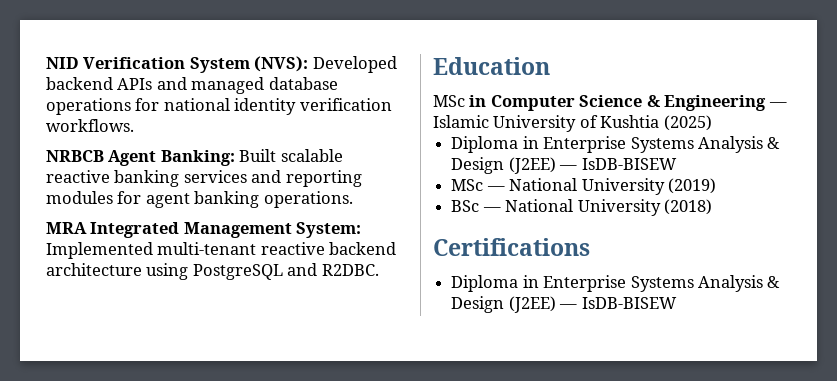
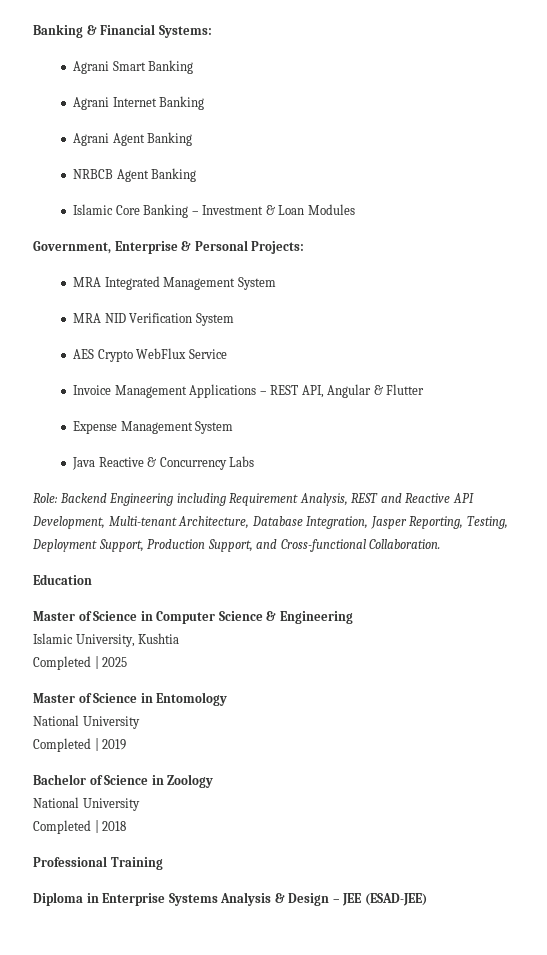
- NID Verification System (NVS): Developed backend APIs and managed database operations for national identity verification workflows.
- NRBCB Agent Banking: Built scalable reactive banking services and reporting modules for agent banking operations.
- MRA Integrated Management System: Implemented multi-tenant reactive backend architecture using PostgreSQL and R2DBC.
+ Banking & Financial Systems:
+ Agrani Smart Banking
+ Agrani Internet Banking
+ Agrani Agent Banking
+ NRBCB Agent Banking
+ Islamic Core Banking – Investment & Loan Modules
+ Government, Enterprise & Personal Projects:
+ MRA Integrated Management System
+ MRA NID Verification System
+ AES Crypto WebFlux Service
+ Invoice Management Applications – REST API, Angular & Flutter
+ Expense Management System
+ Java Reactive & Concurrency Labs
+ Role: Backend Engineering including Requirement Analysis, REST and Reactive API Development, Multi-tenant Architecture, Database Integration, Jasper Reporting, Testing, Deployment Support, Production Support, and Cross-functional Collaboration.
  Education
- MSc in Computer Science & Engineering — Islamic University of Kushtia (2025)
- Diploma in Enterprise Systems Analysis & Design (J2EE) — IsDB-BISEW
- MSc — National University (2019)
- BSc — National University (2018)
- Certifications
- Diploma in Enterprise Systems Analysis & Design (J2EE) — IsDB-BISEW
+ Master of Science in Computer Science & Engineering
+ Islamic University, Kushtia
+ Completed | 2025
+ Master of Science in Entomology
+ National University
+ Completed | 2019
+ Bachelor of Science in Zoology
+ National University
+ Completed | 2018
+ Professional Training
+ Diploma in Enterprise Systems Analysis & Design – JEE (ESAD-JEE)

